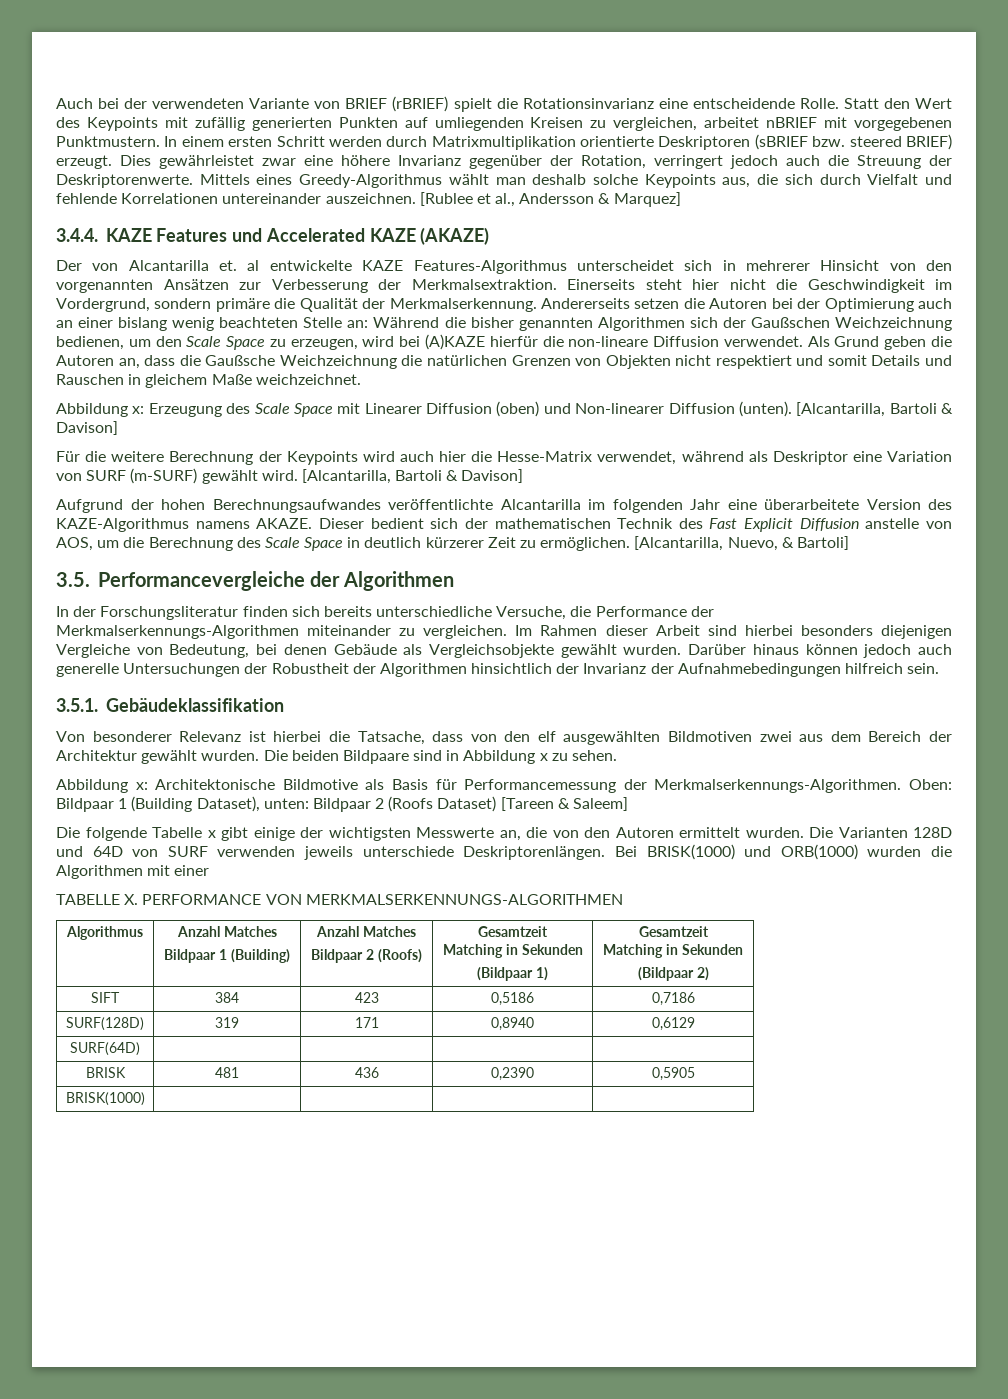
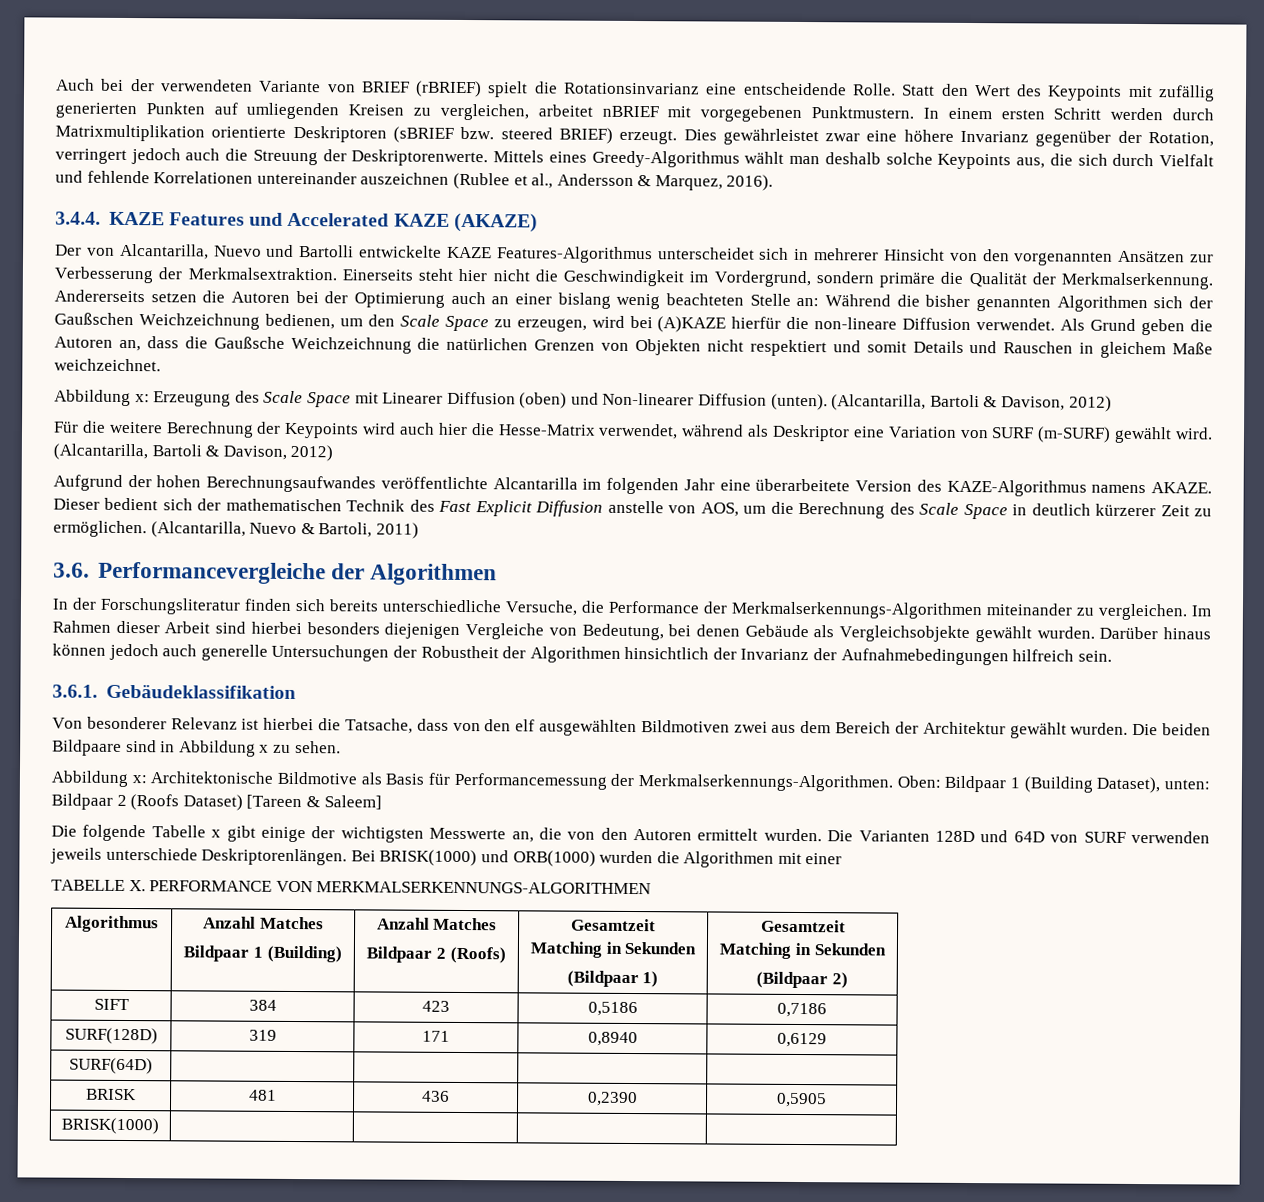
- Mittels eines Greedy-Algorithmus wählt man deshalb solche Keypoints aus, die sich durch Vielfalt und fehlende Korrelationen untereinander auszeichnen. [Rublee et al., Andersson & Marquez]
+ Mittels eines Greedy-Algorithmus wählt man deshalb solche Keypoints aus, die sich durch Vielfalt und fehlende Korrelationen untereinander auszeichnen (Rublee et al., Andersson & Marquez, 2016).
- Der von Alcantarilla et. al entwickelte KAZE Features-Algorithmus unterscheidet sich in mehrerer Hinsicht von den vorgenannten Ansätzen zur Verbesserung der Merkmalsextraktion.
+ Der von Alcantarilla, Nuevo und Bartolli entwickelte KAZE Features-Algorithmus unterscheidet sich in mehrerer Hinsicht von den vorgenannten Ansätzen zur Verbesserung der Merkmalsextraktion.
- Abbildung x: Erzeugung des Scale Space mit Linearer Diffusion (oben) und Non-linearer Diffusion (unten). [Alcantarilla, Bartoli & Davison]
+ Abbildung x: Erzeugung des Scale Space mit Linearer Diffusion (oben) und Non-linearer Diffusion (unten). (Alcantarilla, Bartoli & Davison, 2012)
- Für die weitere Berechnung der Keypoints wird auch hier die Hesse-Matrix verwendet, während als Deskriptor eine Variation von SURF (m-SURF) gewählt wird. [Alcantarilla, Bartoli & Davison]
+ Für die weitere Berechnung der Keypoints wird auch hier die Hesse-Matrix verwendet, während als Deskriptor eine Variation von SURF (m-SURF) gewählt wird. (Alcantarilla, Bartoli & Davison, 2012)
- [Alcantarilla, Nuevo, & Bartoli]
- 3.5. Performancevergleiche der Algorithmen
+ (Alcantarilla, Nuevo & Bartoli, 2011)
+ 3.6. Performancevergleiche der Algorithmen
- 3.5.1. Gebäudeklassifikation
+ 3.6.1. Gebäudeklassifikation

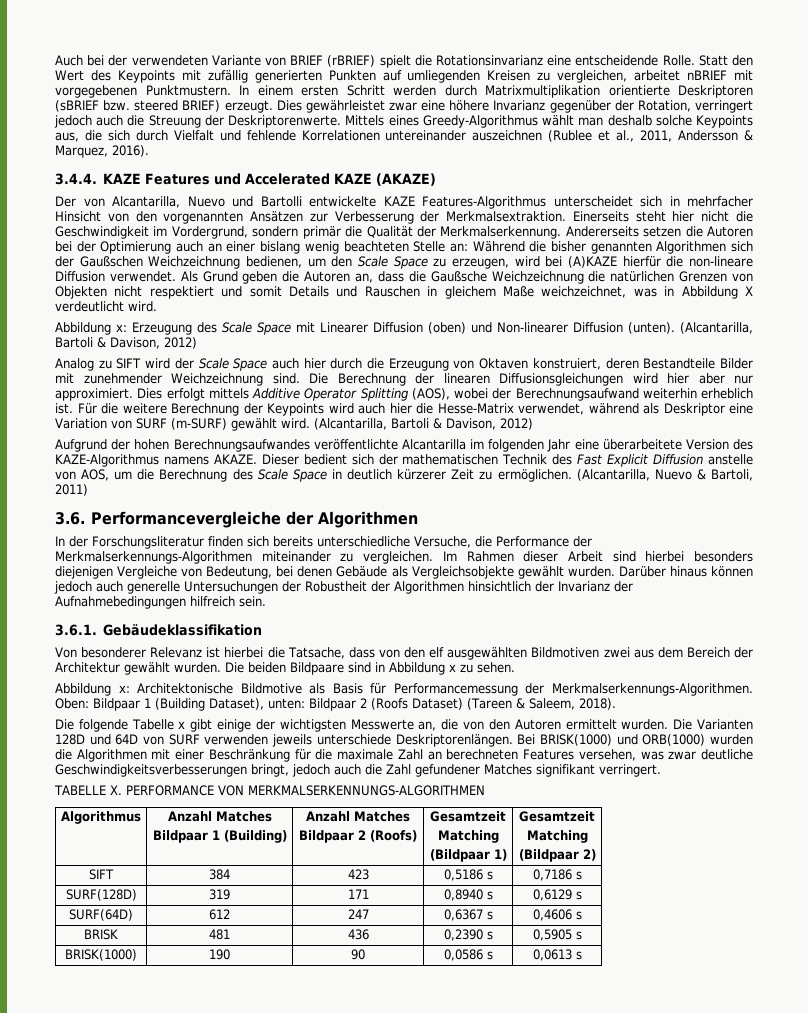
- Mittels eines Greedy-Algorithmus wählt man deshalb solche Keypoints aus, die sich durch Vielfalt und fehlende Korrelationen untereinander auszeichnen (Rublee et al., Andersson & Marquez, 2016).
+ Mittels eines Greedy-Algorithmus wählt man deshalb solche Keypoints aus, die sich durch Vielfalt und fehlende Korrelationen untereinander auszeichnen (Rublee et al., 2011, Andersson & Marquez, 2016).
- Der von Alcantarilla, Nuevo und Bartolli entwickelte KAZE Features-Algorithmus unterscheidet sich in mehrerer Hinsicht von den vorgenannten Ansätzen zur Verbesserung der Merkmalsextraktion.
+ Der von Alcantarilla, Nuevo und Bartolli entwickelte KAZE Features-Algorithmus unterscheidet sich in mehrfacher Hinsicht von den vorgenannten Ansätzen zur Verbesserung der Merkmalsextraktion.
- Einerseits steht hier nicht die Geschwindigkeit im Vordergrund, sondern primäre die Qualität der Merkmalserkennung.
+ Einerseits steht hier nicht die Geschwindigkeit im Vordergrund, sondern primär die Qualität der Merkmalserkennung.
- Als Grund geben die Autoren an, dass die Gaußsche Weichzeichnung die natürlichen Grenzen von Objekten nicht respektiert und somit Details und Rauschen in gleichem Maße weichzeichnet.
+ Als Grund geben die Autoren an, dass die Gaußsche Weichzeichnung die natürlichen Grenzen von Objekten nicht respektiert und somit Details und Rauschen in gleichem Maße weichzeichnet, was in Abbildung X verdeutlicht wird.
+ Analog zu SIFT wird der Scale Space auch hier durch die Erzeugung von Oktaven konstruiert, deren Bestandteile Bilder mit zunehmender Weichzeichnung sind. Die Berechnung der linearen Diffusionsgleichungen wird hier aber nur approximiert. Dies erfolgt mittels Additive Operator Splitting (AOS), wobei der Berechnungsaufwand weiterhin erheblich ist.
- Oben: Bildpaar 1 (Building Dataset), unten: Bildpaar 2 (Roofs Dataset) [Tareen & Saleem]
+ Oben: Bildpaar 1 (Building Dataset), unten: Bildpaar 2 (Roofs Dataset) (Tareen & Saleem, 2018).
- Bei BRISK(1000) und ORB(1000) wurden die Algorithmen mit einer
+ Bei BRISK(1000) und ORB(1000) wurden die Algorithmen mit einer Beschränkung für die maximale Zahl an berechneten Features versehen, was zwar deutliche Geschwindigkeitsverbesserungen bringt, jedoch auch die Zahl gefundener Matches signifikant verringert.
  Algorithmus | Anzahl Matches
  Bildpaar 1 (Building) | Anzahl Matches
  Bildpaar 2 (Roofs) | Gesamtzeit
- Matching in Sekunden
+ Matching
  (Bildpaar 1) | Gesamtzeit
- Matching in Sekunden
+ Matching
- SIFT | 384 | 423 | 0,5186 | 0,7186
+ SIFT | 384 | 423 | 0,5186 s | 0,7186 s
- SURF(128D) | 319 | 171 | 0,8940 | 0,6129
+ SURF(128D) | 319 | 171 | 0,8940 s | 0,6129 s
- SURF(64D) | | | |
+ SURF(64D) | 612 | 247 | 0,6367 s | 0,4606 s
- BRISK | 481 | 436 | 0,2390 | 0,5905
+ BRISK | 481 | 436 | 0,2390 s | 0,5905 s
- BRISK(1000) | | | |
+ BRISK(1000) | 190 | 90 | 0,0586 s | 0,0613 s

